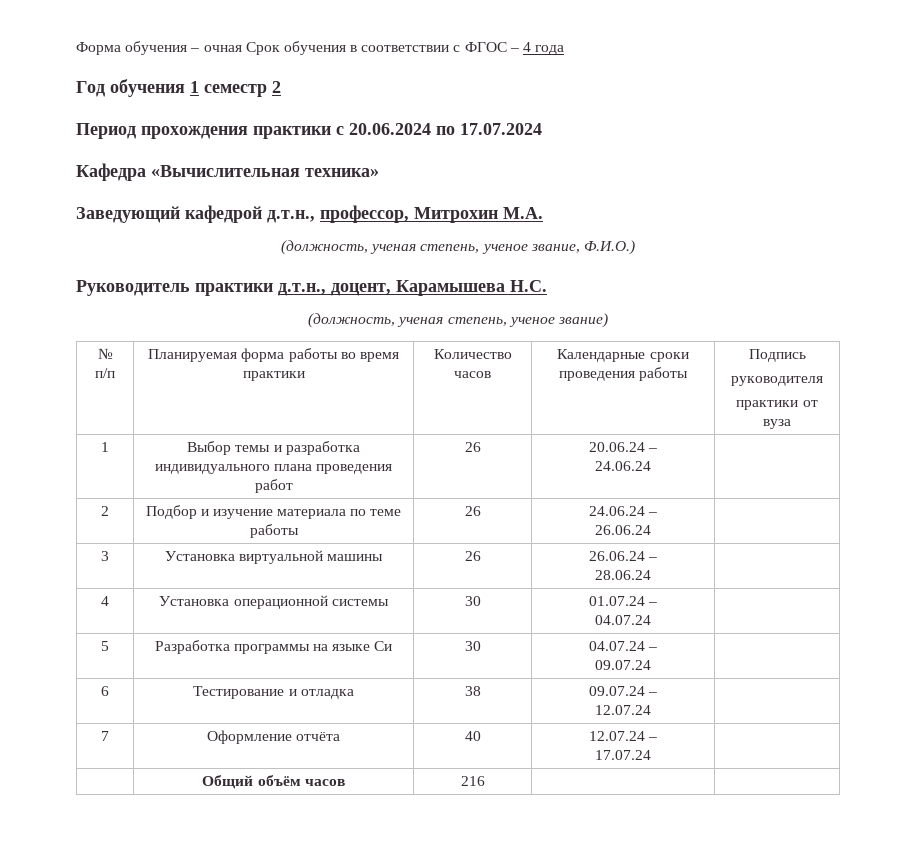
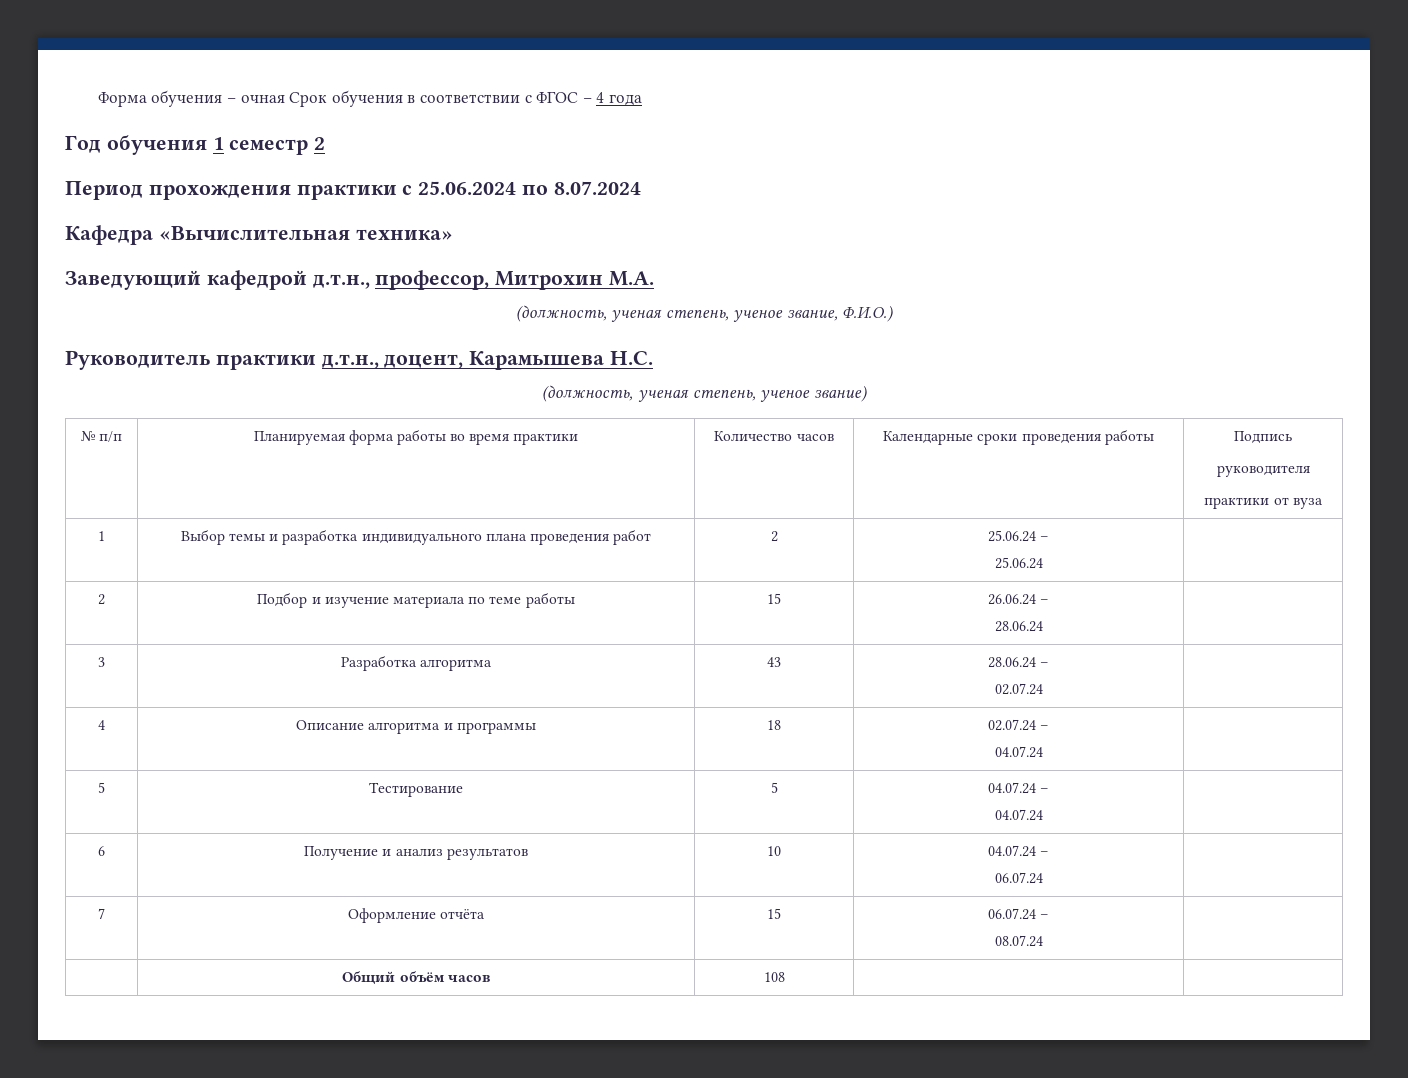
- Период прохождения практики с 20.06.2024 по 17.07.2024
+ Период прохождения практики с 25.06.2024 по 8.07.2024
- 1 | Выбор темы и разработка индивидуального плана проведения работ | 26 | 20.06.24 –
- 24.06.24 |
+ 1 | Выбор темы и разработка индивидуального плана проведения работ | 2 | 25.06.24 –
+ 25.06.24 |
- 2 | Подбор и изучение материала по теме работы | 26 | 24.06.24 –
- 26.06.24 |
- 3 | Установка виртуальной машины | 26 | 26.06.24 –
+ 2 | Подбор и изучение материала по теме работы | 15 | 26.06.24 –
  28.06.24 |
- 4 | Установка операционной системы | 30 | 01.07.24 –
+ 3 | Разработка алгоритма | 43 | 28.06.24 –
+ 02.07.24 |
+ 4 | Описание алгоритма и программы | 18 | 02.07.24 –
  04.07.24 |
- 5 | Разработка программы на языке Си | 30 | 04.07.24 –
- 09.07.24 |
+ 5 | Тестирование | 5 | 04.07.24 –
+ 04.07.24 |
- 6 | Тестирование и отладка | 38 | 09.07.24 –
- 12.07.24 |
+ 6 | Получение и анализ результатов | 10 | 04.07.24 –
+ 06.07.24 |
- 7 | Оформление отчёта | 40 | 12.07.24 –
- 17.07.24 |
+ 7 | Оформление отчёта | 15 | 06.07.24 –
+ 08.07.24 |
- | Общий объём часов | 216 | |
+ | Общий объём часов | 108 | |

